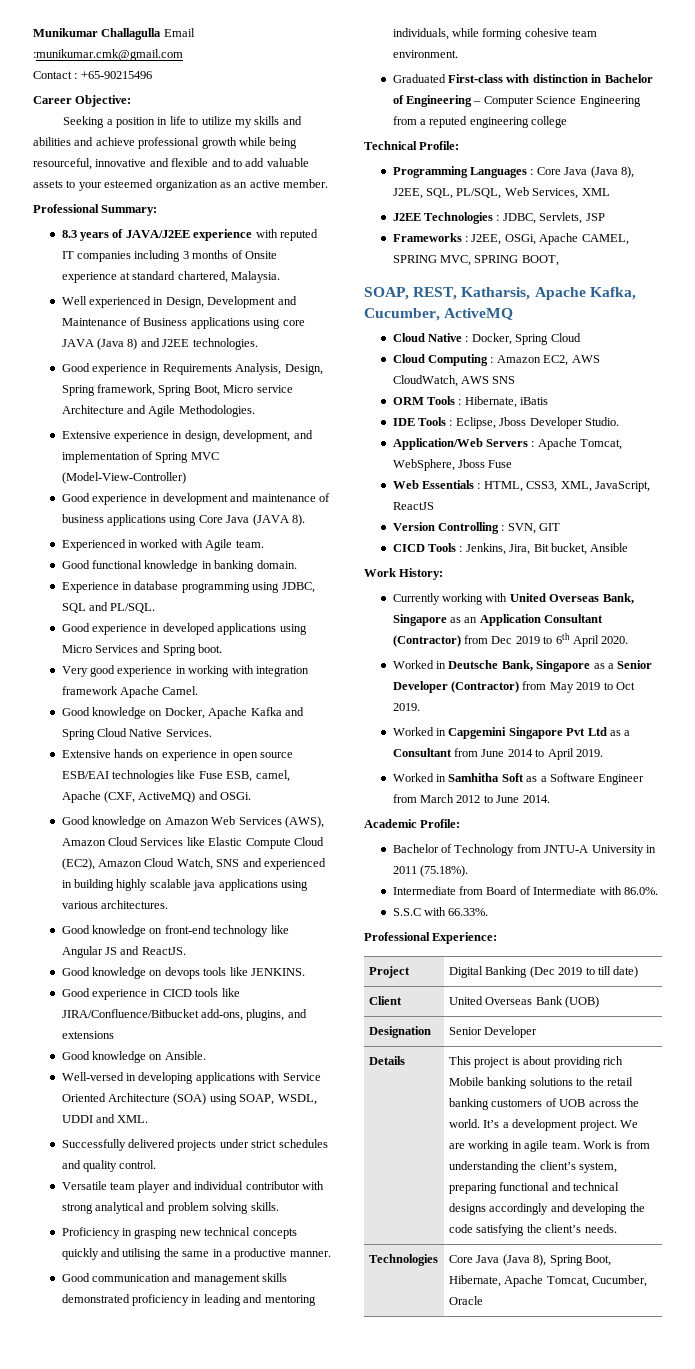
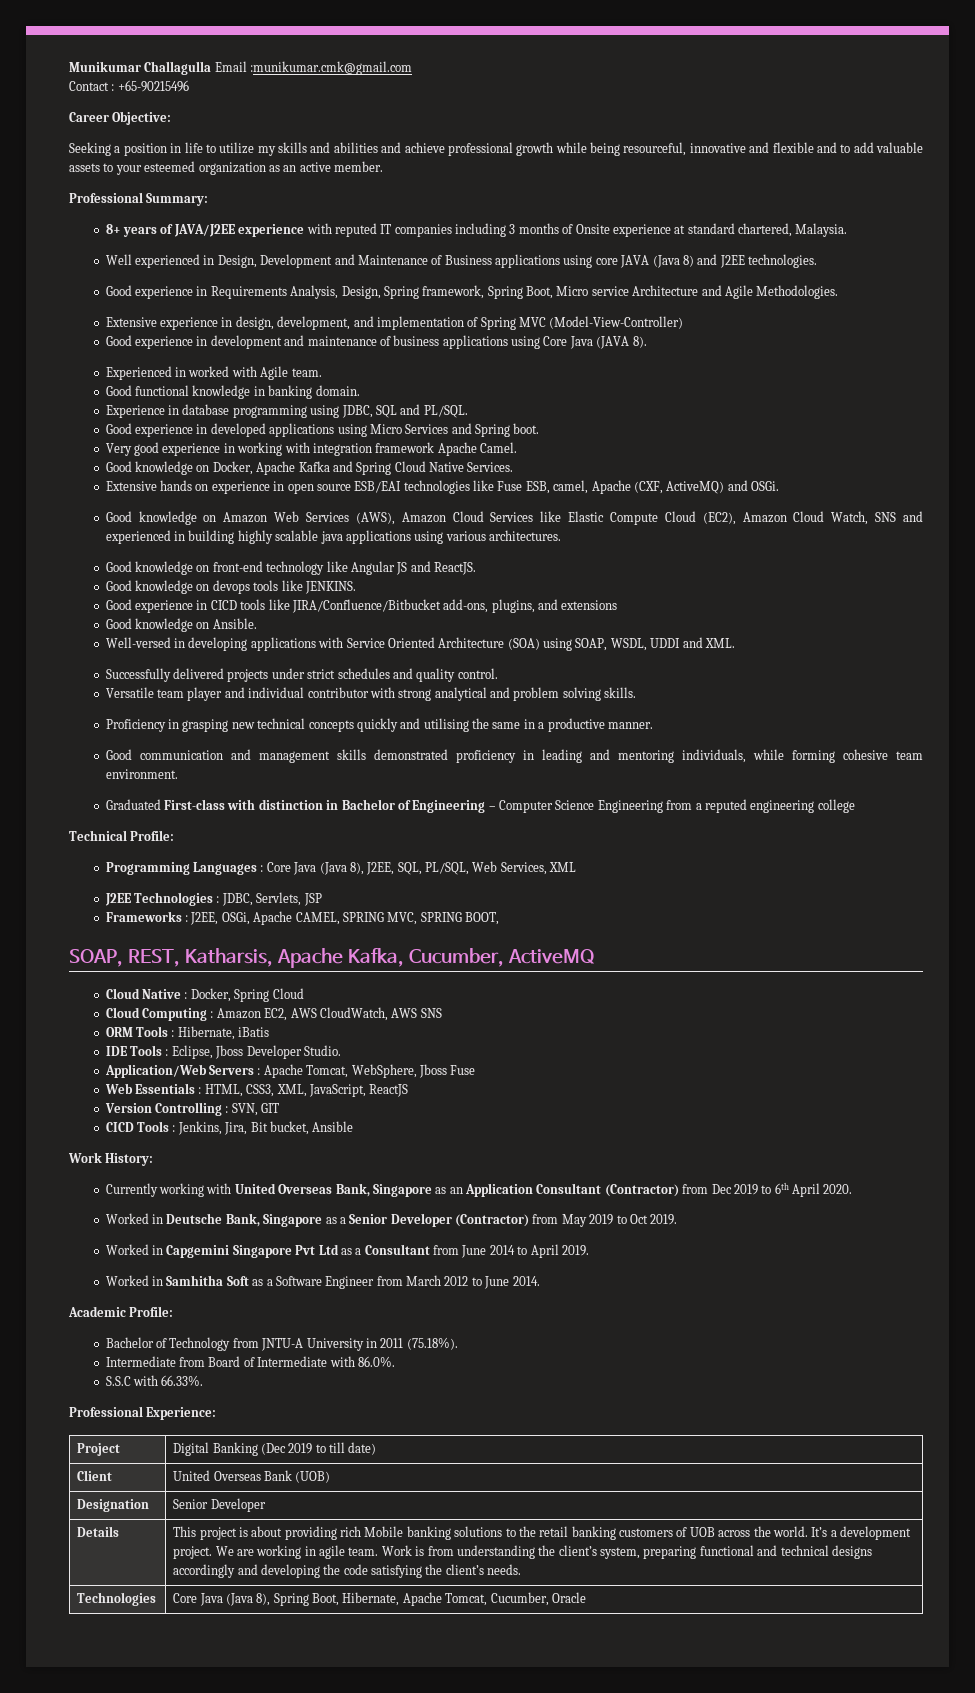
- 8.3 years of JAVA/J2EE experience with reputed IT companies including 3 months of Onsite experience at standard chartered, Malaysia.
+ 8+ years of JAVA/J2EE experience with reputed IT companies including 3 months of Onsite experience at standard chartered, Malaysia.

